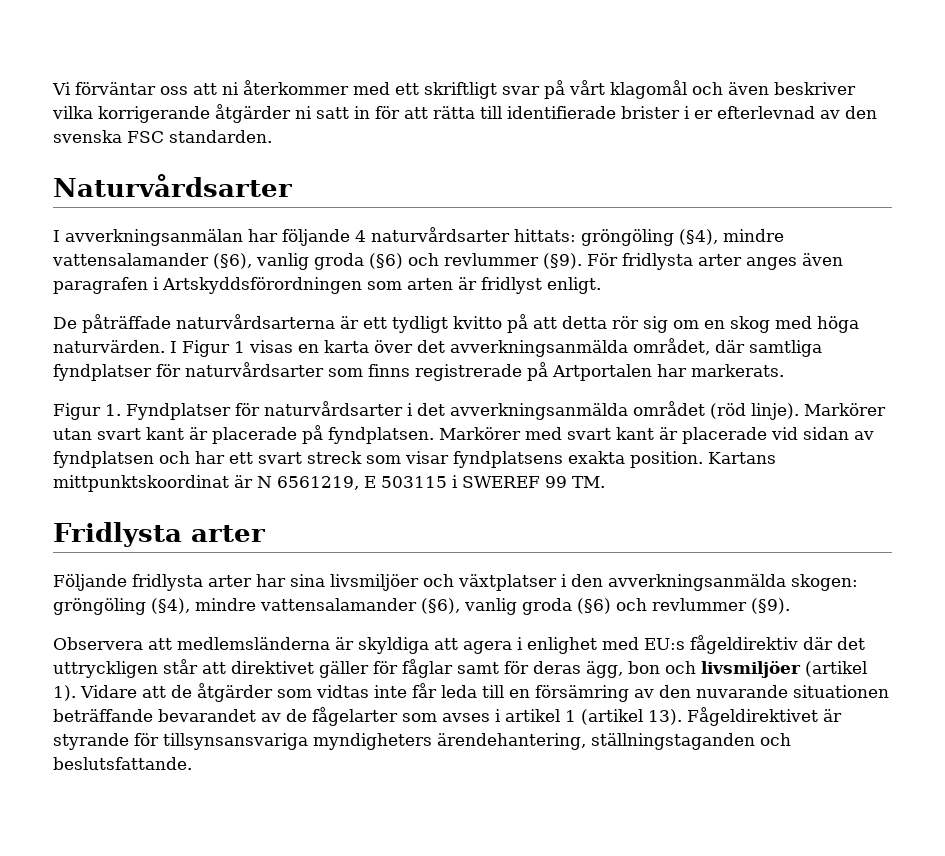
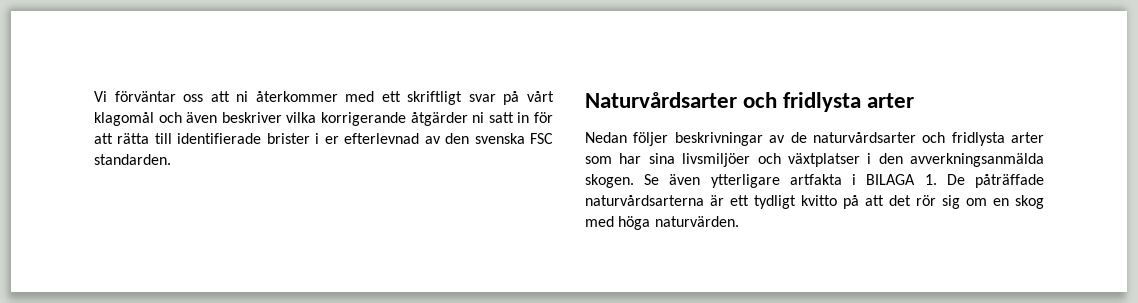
- Naturvårdsarter
- I avverkningsanmälan har följande 4 naturvårdsarter hittats: gröngöling (§4), mindre vattensalamander (§6), vanlig groda (§6) och revlummer (§9). För fridlysta arter anges även paragrafen i Artskyddsförordningen som arten är fridlyst enligt.
- De påträffade naturvårdsarterna är ett tydligt kvitto på att detta rör sig om en skog med höga naturvärden. I Figur 1 visas en karta över det avverkningsanmälda området, där samtliga fyndplatser för naturvårdsarter som finns registrerade på Artportalen har markerats.
- Figur 1. Fyndplatser för naturvårdsarter i det avverkningsanmälda området (röd linje). Markörer utan svart kant är placerade på fyndplatsen. Markörer med svart kant är placerade vid sidan av fyndplatsen och har ett svart streck som visar fyndplatsens exakta position. Kartans mittpunktskoordinat är N 6561219, E 503115 i SWEREF 99 TM.
- Fridlysta arter
- Följande fridlysta arter har sina livsmiljöer och växtplatser i den avverkningsanmälda skogen: gröngöling (§4), mindre vattensalamander (§6), vanlig groda (§6) och revlummer (§9).
- Observera att medlemsländerna är skyldiga att agera i enlighet med EU:s fågeldirektiv där det uttryckligen står att direktivet gäller för fåglar samt för deras ägg, bon och livsmiljöer (artikel 1). Vidare att de åtgärder som vidtas inte får leda till en försämring av den nuvarande situationen beträffande bevarandet av de fågelarter som avses i artikel 1 (artikel 13). Fågeldirektivet är styrande för tillsynsansvariga myndigheters ärendehantering, ställningstaganden och beslutsfattande.
+ Naturvårdsarter och fridlysta arter
+ Nedan följer beskrivningar av de naturvårdsarter och fridlysta arter som har sina livsmiljöer och växtplatser i den avverkningsanmälda skogen. Se även ytterligare artfakta i BILAGA 1. De påträffade naturvårdsarterna är ett tydligt kvitto på att det rör sig om en skog med höga naturvärden.

